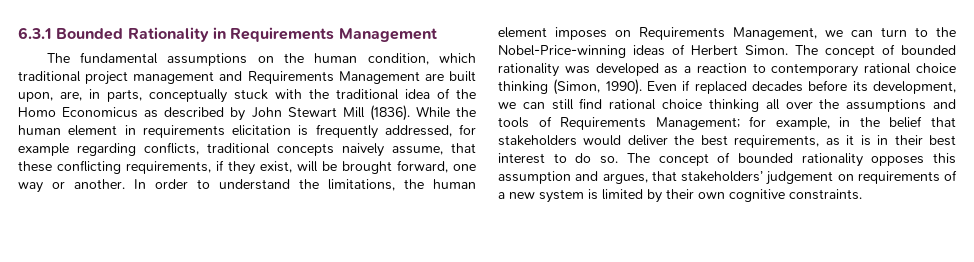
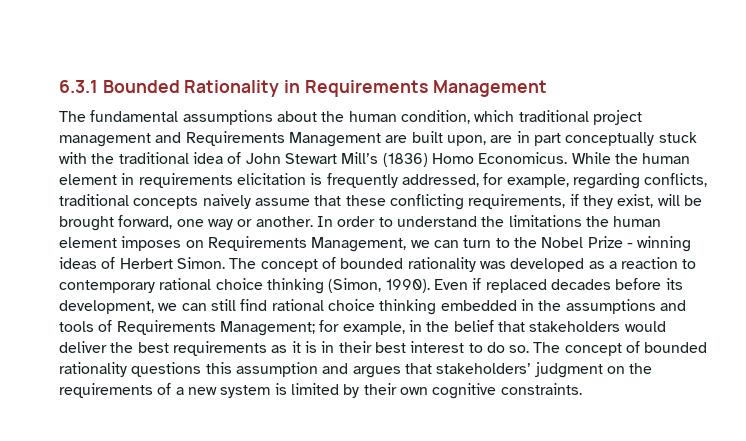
- The fundamental assumptions on the human condition, which traditional project management and Requirements Management are built upon, are, in parts, conceptually stuck with the traditional idea of the Homo Economicus as described by John Stewart Mill (1836).
+ The fundamental assumptions about the human condition, which traditional project management and Requirements Management are built upon, are in part conceptually stuck with the traditional idea of John Stewart Mill’s (1836) Homo Economicus.
- While the human element in requirements elicitation is frequently addressed, for example regarding conflicts, traditional concepts naively assume, that these conflicting requirements, if they exist, will be brought forward, one way or another.
+ While the human element in requirements elicitation is frequently addressed, for example, regarding conflicts, traditional concepts naively assume that these conflicting requirements, if they exist, will be brought forward, one way or another.
- In order to understand the limitations, the human element imposes on Requirements Management, we can turn to the Nobel-Price-winning ideas of Herbert Simon.
+ In order to understand the limitations the human element imposes on Requirements Management, we can turn to the Nobel Prize - winning ideas of Herbert Simon.
- Even if replaced decades before its development, we can still find rational choice thinking all over the assumptions and tools of Requirements Management; for example, in the belief that stakeholders would deliver the best requirements, as it is in their best interest to do so.
+ Even if replaced decades before its development, we can still find rational choice thinking embedded in the assumptions and tools of Requirements Management; for example, in the belief that stakeholders would deliver the best requirements as it is in their best interest to do so.
- The concept of bounded rationality opposes this assumption and argues, that stakeholders’ judgement on requirements of a new system is limited by their own cognitive constraints.
+ The concept of bounded rationality questions this assumption and argues that stakeholders’ judgment on the requirements of a new system is limited by their own cognitive constraints.

